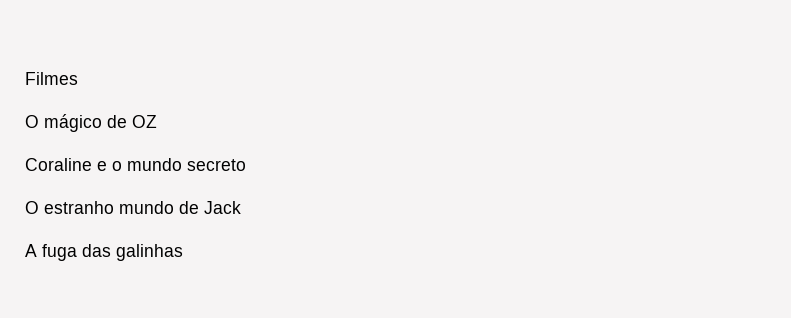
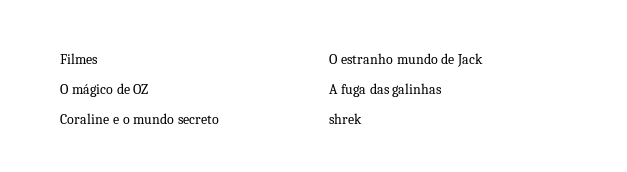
+ shrek

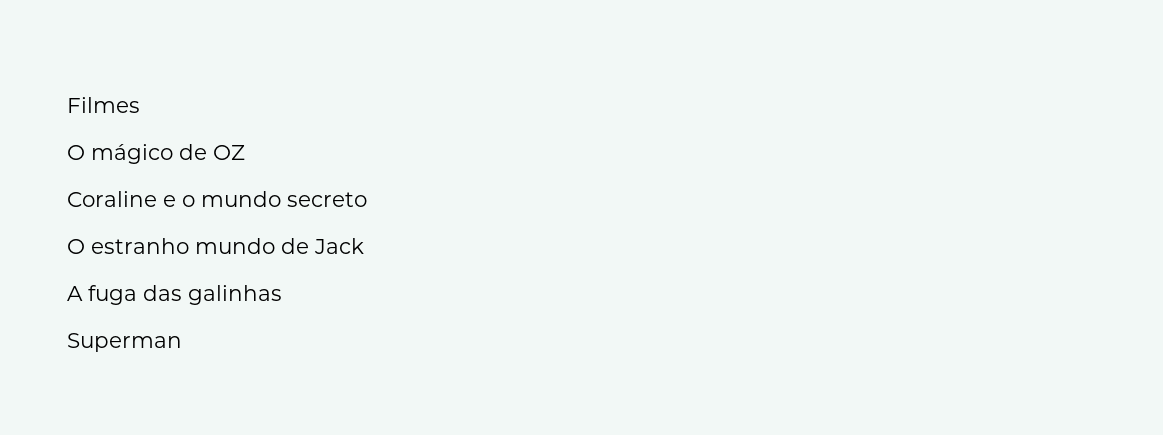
- shrek
+ Superman

